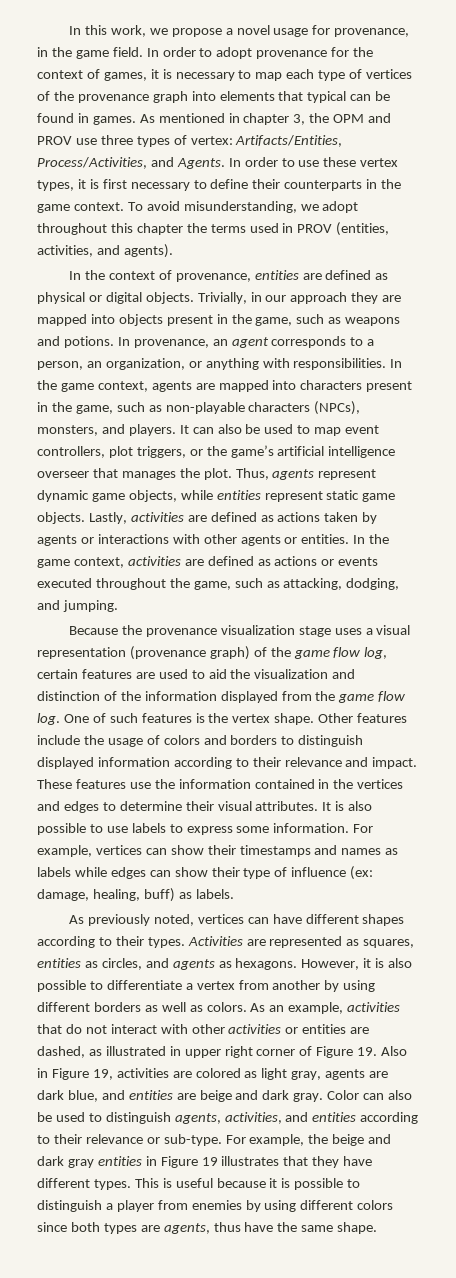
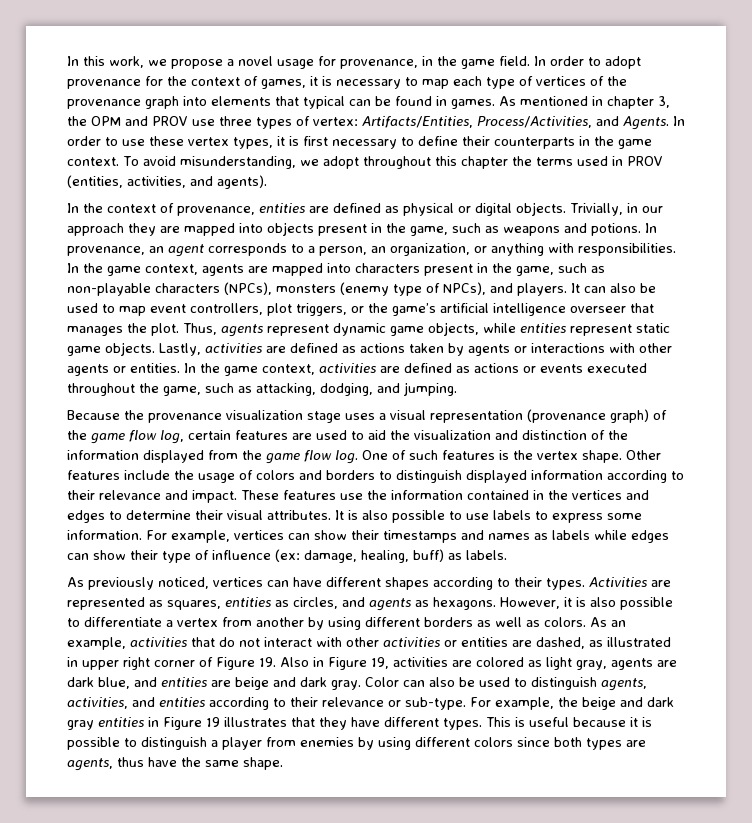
- In the game context, agents are mapped into characters present in the game, such as non-playable characters (NPCs), monsters, and players.
+ In the game context, agents are mapped into characters present in the game, such as non-playable characters (NPCs), monsters (enemy type of NPCs), and players.
- As previously noted, vertices can have different shapes according to their types.
+ As previously noticed, vertices can have different shapes according to their types.

